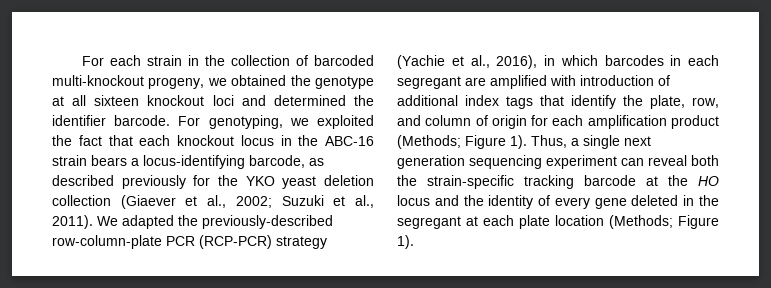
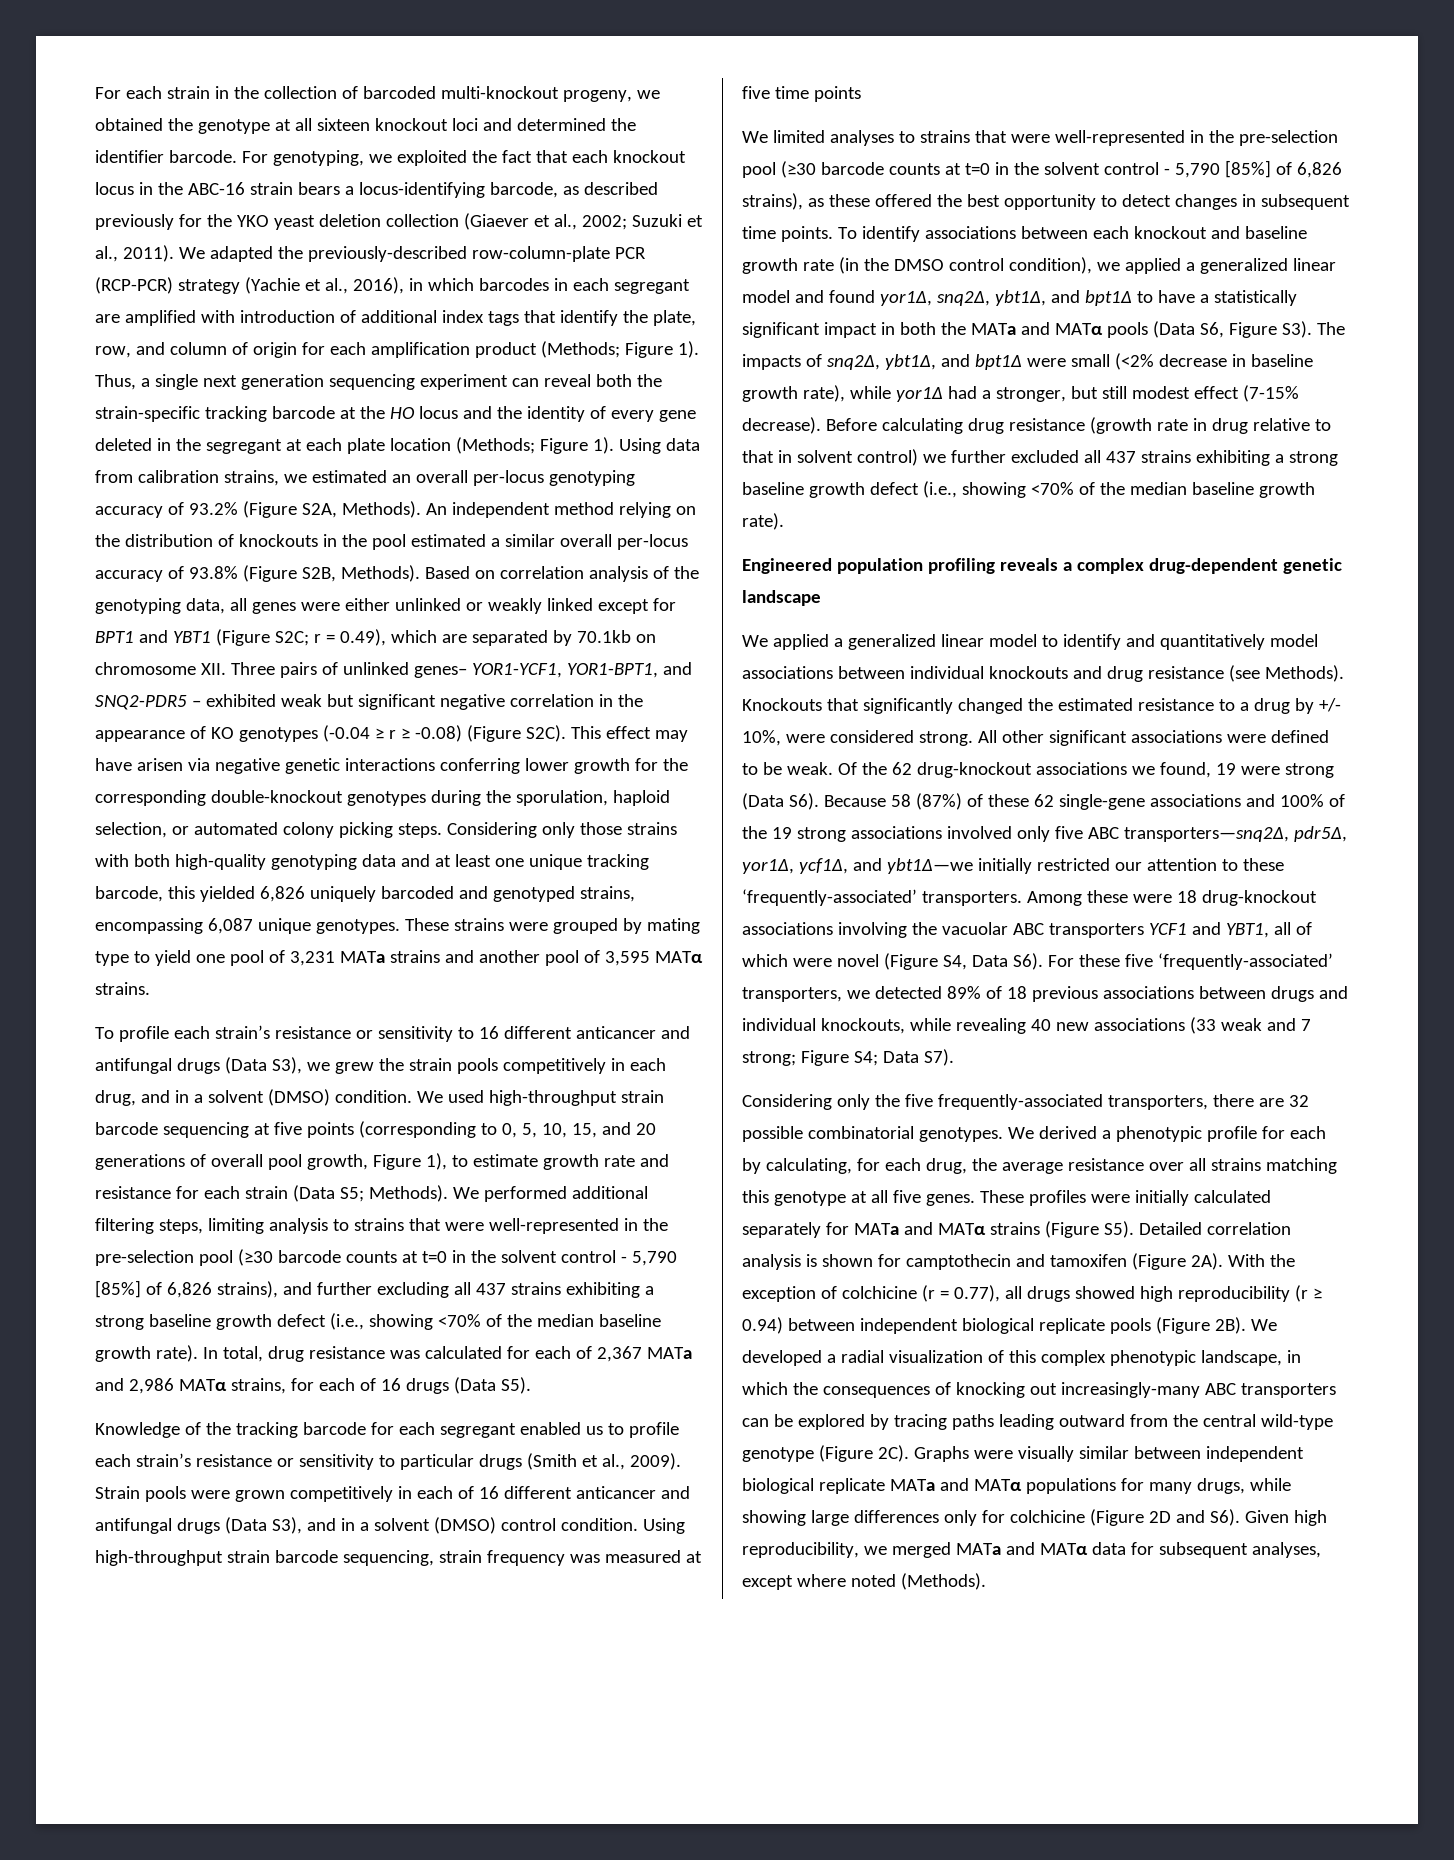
+ Using data from calibration strains, we estimated an overall per-locus genotyping accuracy of 93.2% (Figure S2A, Methods). An independent method relying on the distribution of knockouts in the pool estimated a similar overall per-locus accuracy of 93.8% (Figure S2B, Methods). Based on correlation analysis of the genotyping data, all genes were either unlinked or weakly linked except for BPT1 and YBT1 (Figure S2C; r = 0.49), which are separated by 70.1kb on chromosome XII. Three pairs of unlinked genes– YOR1-YCF1, YOR1-BPT1, and SNQ2-PDR5 – exhibited weak but significant negative correlation in the appearance of KO genotypes (-0.04 ≥ r ≥ -0.08) (Figure S2C). This effect may have arisen via negative genetic interactions conferring lower growth for the corresponding double-knockout genotypes during the sporulation, haploid selection, or automated colony picking steps. Considering only those strains with both high-quality genotyping data and at least one unique tracking barcode, this yielded 6,826 uniquely barcoded and genotyped strains, encompassing 6,087 unique genotypes. These strains were grouped by mating type to yield one pool of 3,231 MATa strains and another pool of 3,595 MATα strains.
+ To profile each strain’s resistance or sensitivity to 16 different anticancer and antifungal drugs (Data S3), we grew the strain pools competitively in each drug, and in a solvent (DMSO) condition. We used high-throughput strain barcode sequencing at five points (corresponding to 0, 5, 10, 15, and 20 generations of overall pool growth, Figure 1), to estimate growth rate and resistance for each strain (Data S5; Methods). We performed additional filtering steps, limiting analysis to strains that were well-represented in the pre-selection pool (≥30 barcode counts at t=0 in the solvent control - 5,790 [85%] of 6,826 strains), and further excluding all 437 strains exhibiting a strong baseline growth defect (i.e., showing <70% of the median baseline growth rate). In total, drug resistance was calculated for each of 2,367 MATa and 2,986 MATα strains, for each of 16 drugs (Data S5).
+ Knowledge of the tracking barcode for each segregant enabled us to profile each strain’s resistance or sensitivity to particular drugs (Smith et al., 2009). Strain pools were grown competitively in each of 16 different anticancer and antifungal drugs (Data S3), and in a solvent (DMSO) control condition. Using high-throughput strain barcode sequencing, strain frequency was measured at five time points
+ We limited analyses to strains that were well-represented in the pre-selection pool (≥30 barcode counts at t=0 in the solvent control - 5,790 [85%] of 6,826 strains), as these offered the best opportunity to detect changes in subsequent time points. To identify associations between each knockout and baseline growth rate (in the DMSO control condition), we applied a generalized linear model and found yor1∆, snq2∆, ybt1∆, and bpt1∆ to have a statistically significant impact in both the MATa and MATα pools (Data S6, Figure S3). The impacts of snq2∆, ybt1∆, and bpt1∆ were small (<2% decrease in baseline growth rate), while yor1∆ had a stronger, but still modest effect (7-15% decrease). Before calculating drug resistance (growth rate in drug relative to that in solvent control) we further excluded all 437 strains exhibiting a strong baseline growth defect (i.e., showing <70% of the median baseline growth rate).
+ Engineered population profiling reveals a complex drug-dependent genetic landscape
+ We applied a generalized linear model to identify and quantitatively model associations between individual knockouts and drug resistance (see Methods). Knockouts that significantly changed the estimated resistance to a drug by +/- 10%, were considered strong. All other significant associations were defined to be weak. Of the 62 drug-knockout associations we found, 19 were strong (Data S6). Because 58 (87%) of these 62 single-gene associations and 100% of the 19 strong associations involved only five ABC transporters—snq2∆, pdr5∆, yor1∆, ycf1∆, and ybt1∆—we initially restricted our attention to these ‘frequently-associated’ transporters. Among these were 18 drug-knockout associations involving the vacuolar ABC transporters YCF1 and YBT1, all of which were novel (Figure S4, Data S6). For these five ‘frequently-associated’ transporters, we detected 89% of 18 previous associations between drugs and individual knockouts, while revealing 40 new associations (33 weak and 7 strong; Figure S4; Data S7).
+ Considering only the five frequently-associated transporters, there are 32 possible combinatorial genotypes. We derived a phenotypic profile for each by calculating, for each drug, the average resistance over all strains matching this genotype at all five genes. These profiles were initially calculated separately for MATa and MATα strains (Figure S5). Detailed correlation analysis is shown for camptothecin and tamoxifen (Figure 2A). With the exception of colchicine (r = 0.77), all drugs showed high reproducibility (r ≥ 0.94) between independent biological replicate pools (Figure 2B). We developed a radial visualization of this complex phenotypic landscape, in which the consequences of knocking out increasingly-many ABC transporters can be explored by tracing paths leading outward from the central wild-type genotype (Figure 2C). Graphs were visually similar between independent biological replicate MATa and MATα populations for many drugs, while showing large differences only for colchicine (Figure 2D and S6). Given high reproducibility, we merged MATa and MATα data for subsequent analyses, except where noted (Methods).

